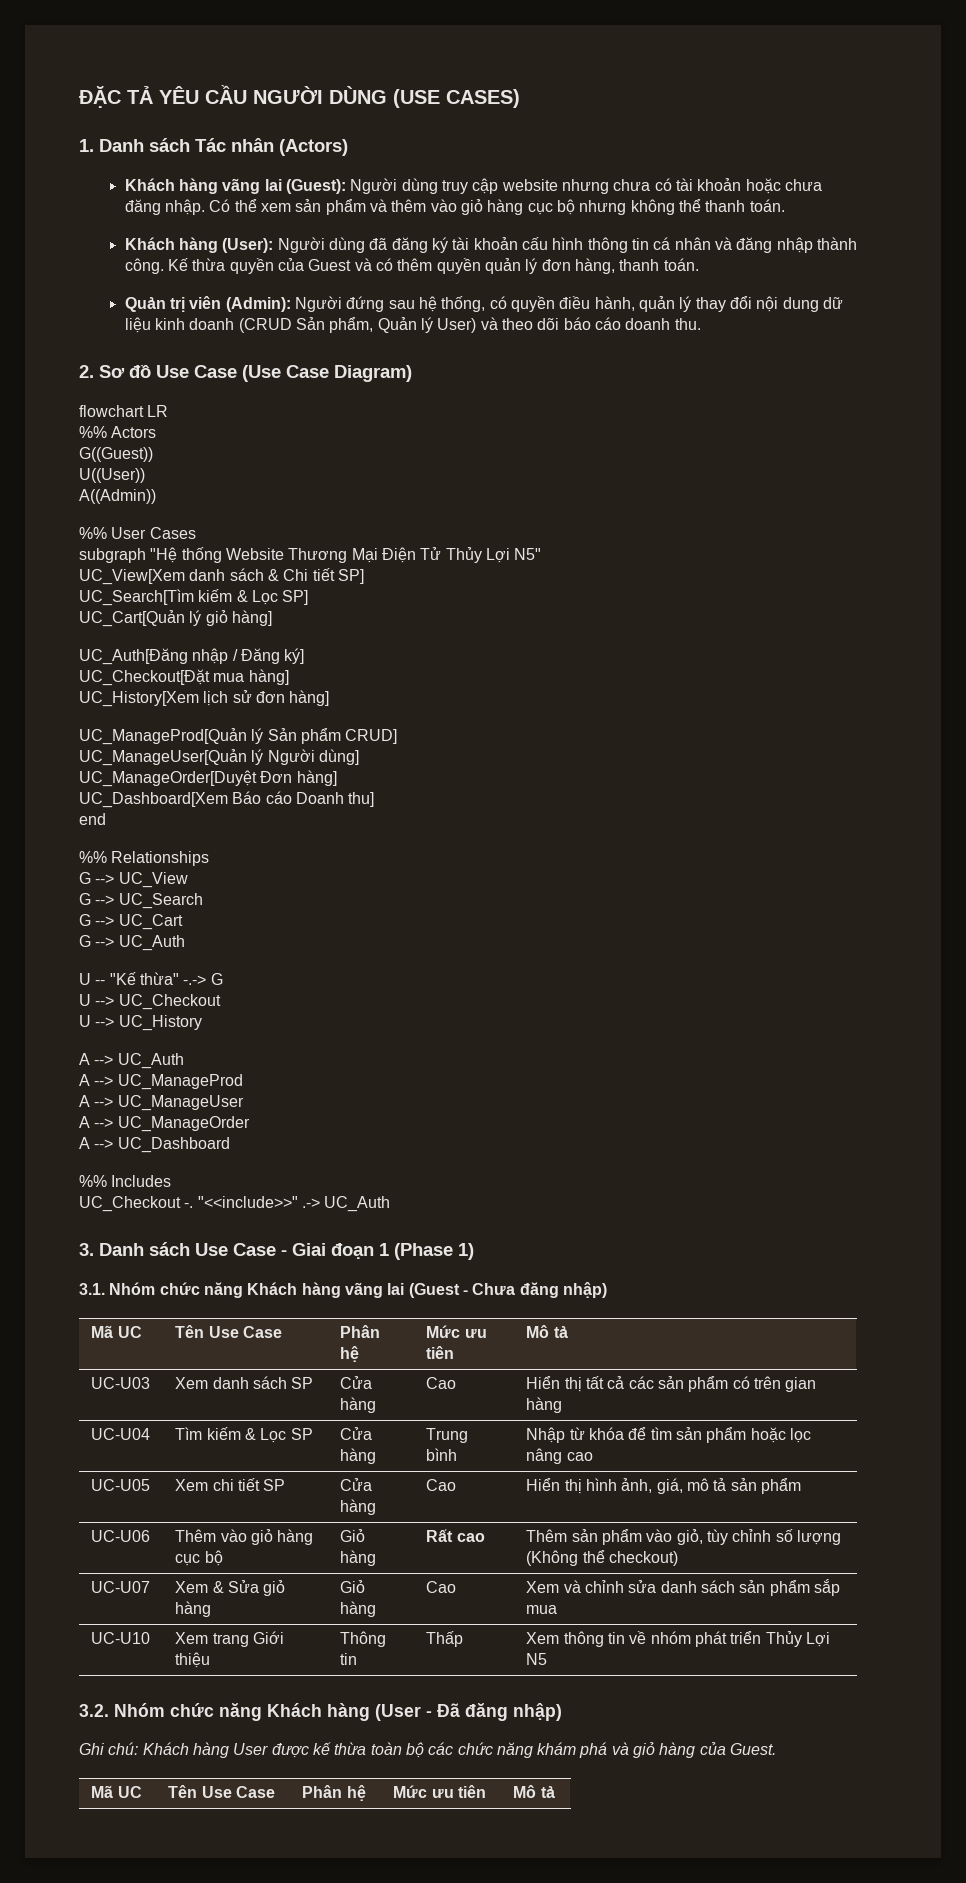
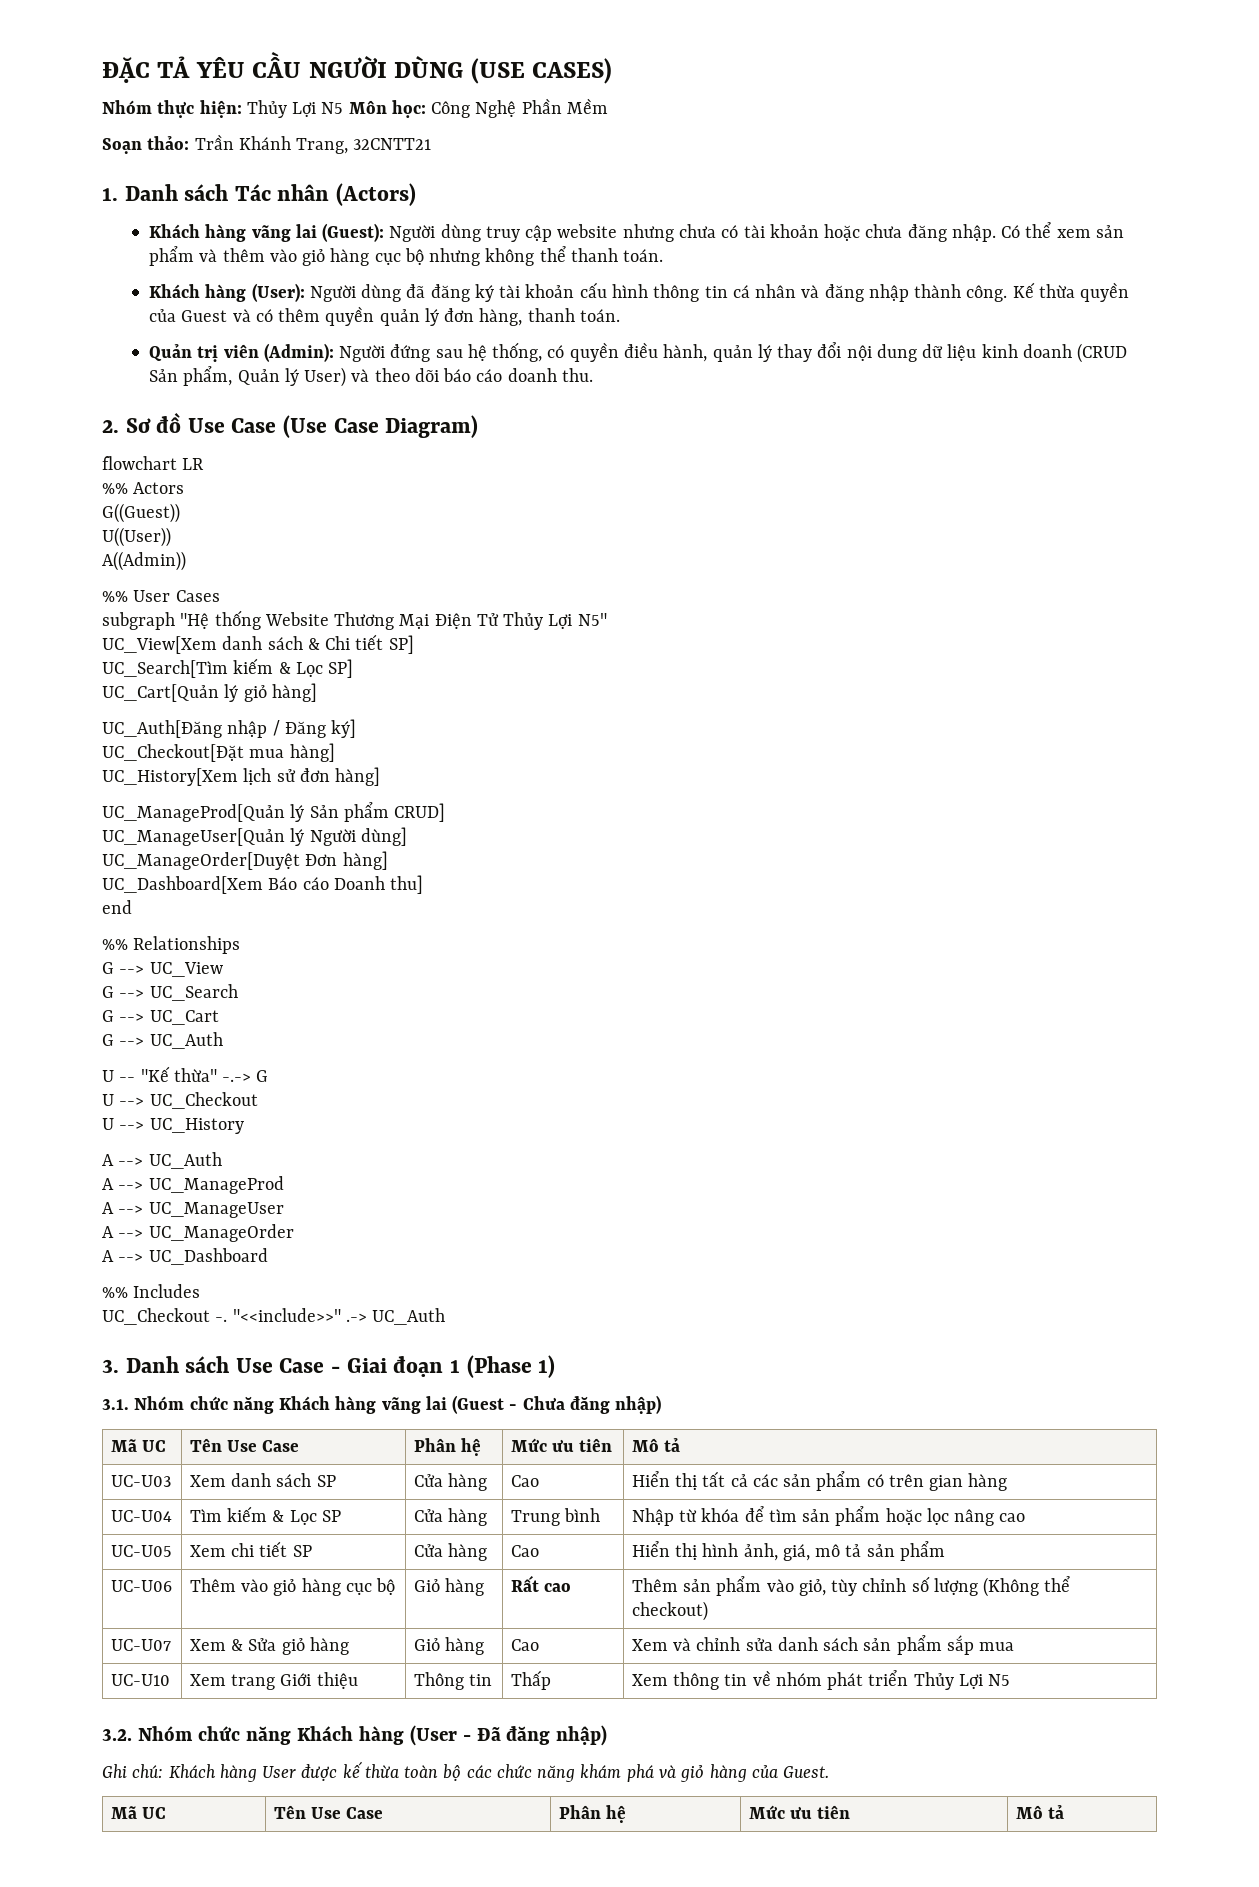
+ Nhóm thực hiện: Thủy Lợi N5 Môn học: Công Nghệ Phần Mềm
+ Soạn thảo: Trần Khánh Trang, 32CNTT21

